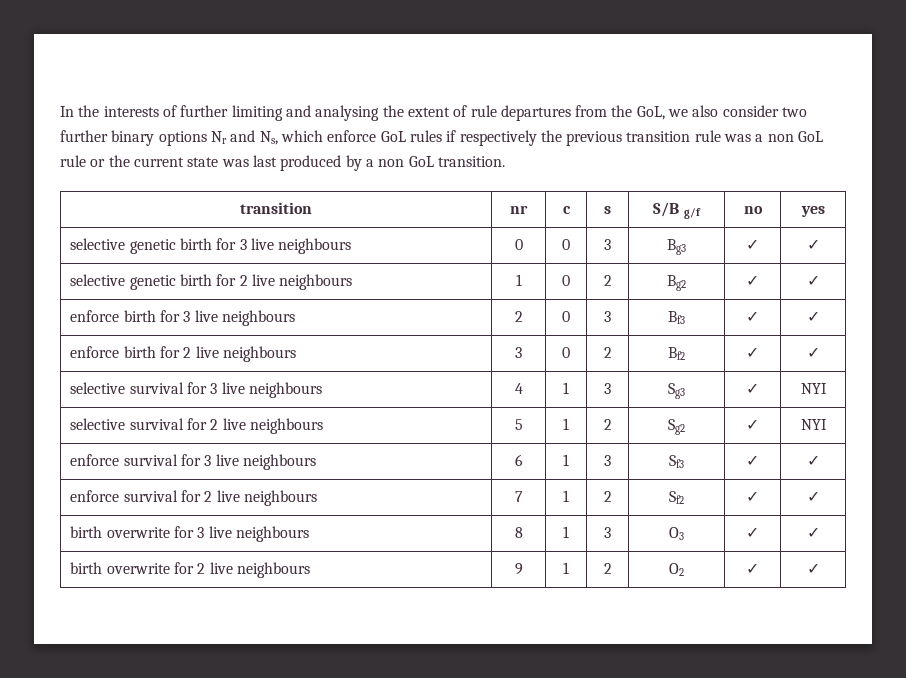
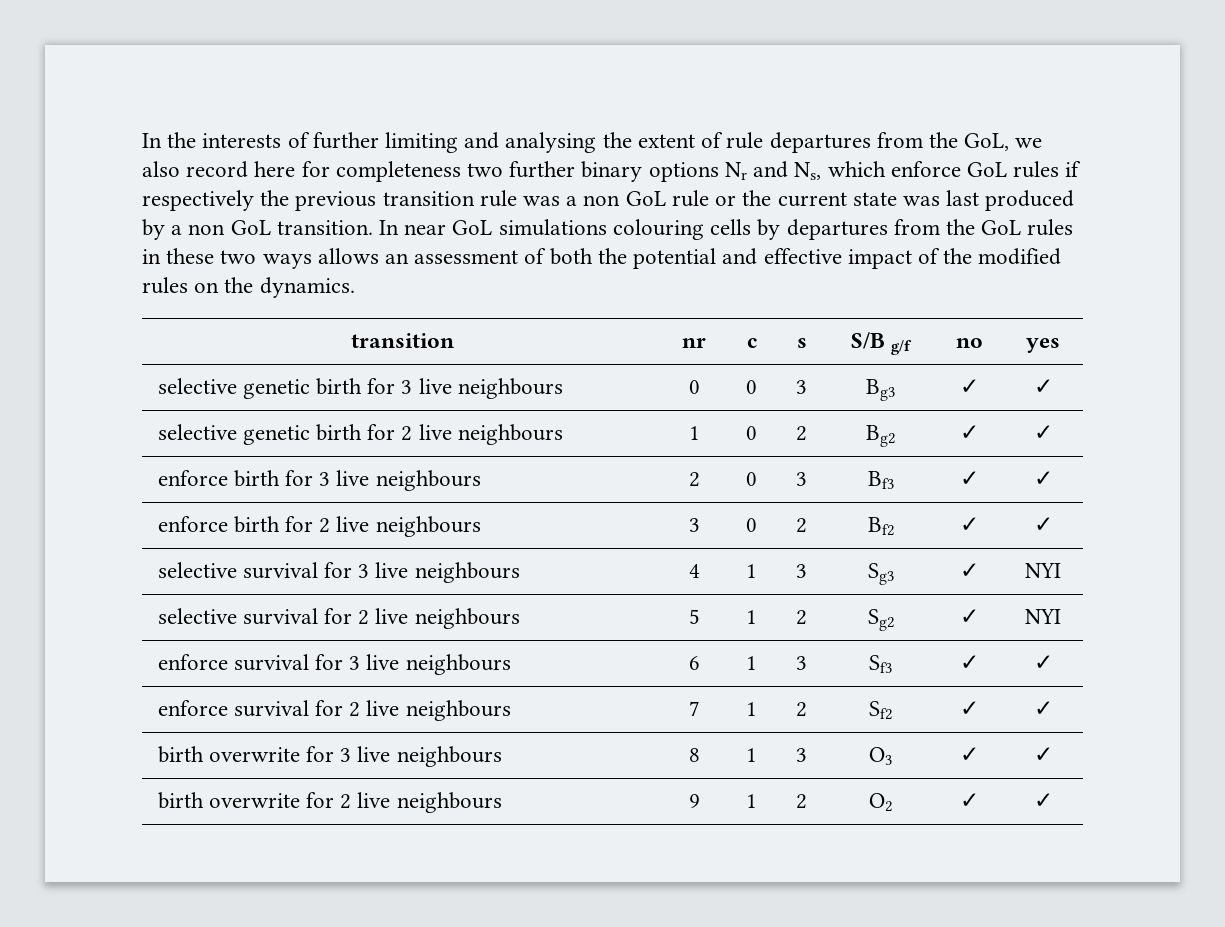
- In the interests of further limiting and analysing the extent of rule departures from the GoL, we also consider two further binary options Nr and Ns, which enforce GoL rules if respectively the previous transition rule was a non GoL rule or the current state was last produced by a non GoL transition.
+ In the interests of further limiting and analysing the extent of rule departures from the GoL, we also record here for completeness two further binary options Nr and Ns, which enforce GoL rules if respectively the previous transition rule was a non GoL rule or the current state was last produced by a non GoL transition. In near GoL simulations colouring cells by departures from the GoL rules in these two ways allows an assessment of both the potential and effective impact of the modified rules on the dynamics.

